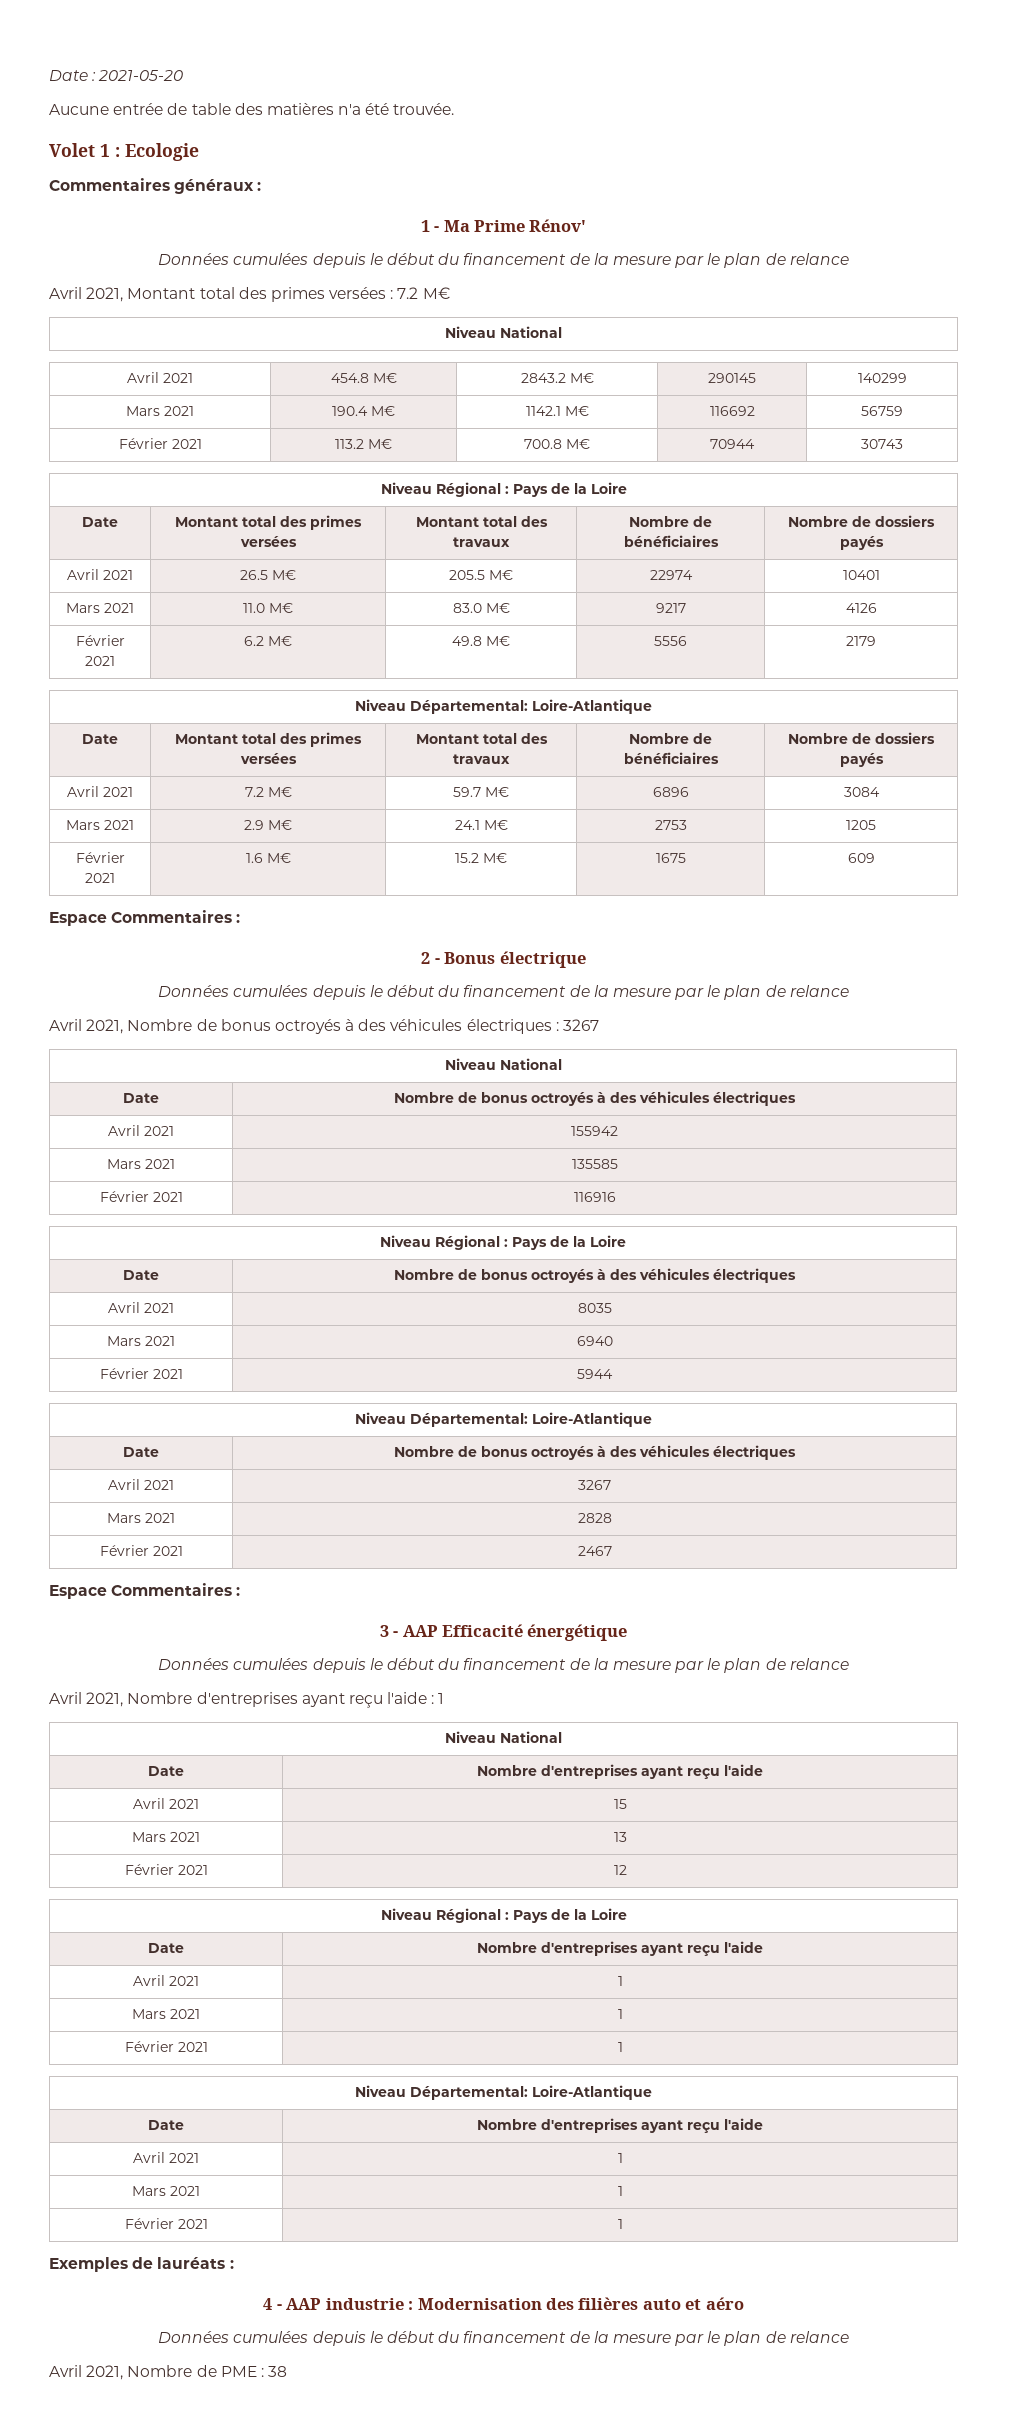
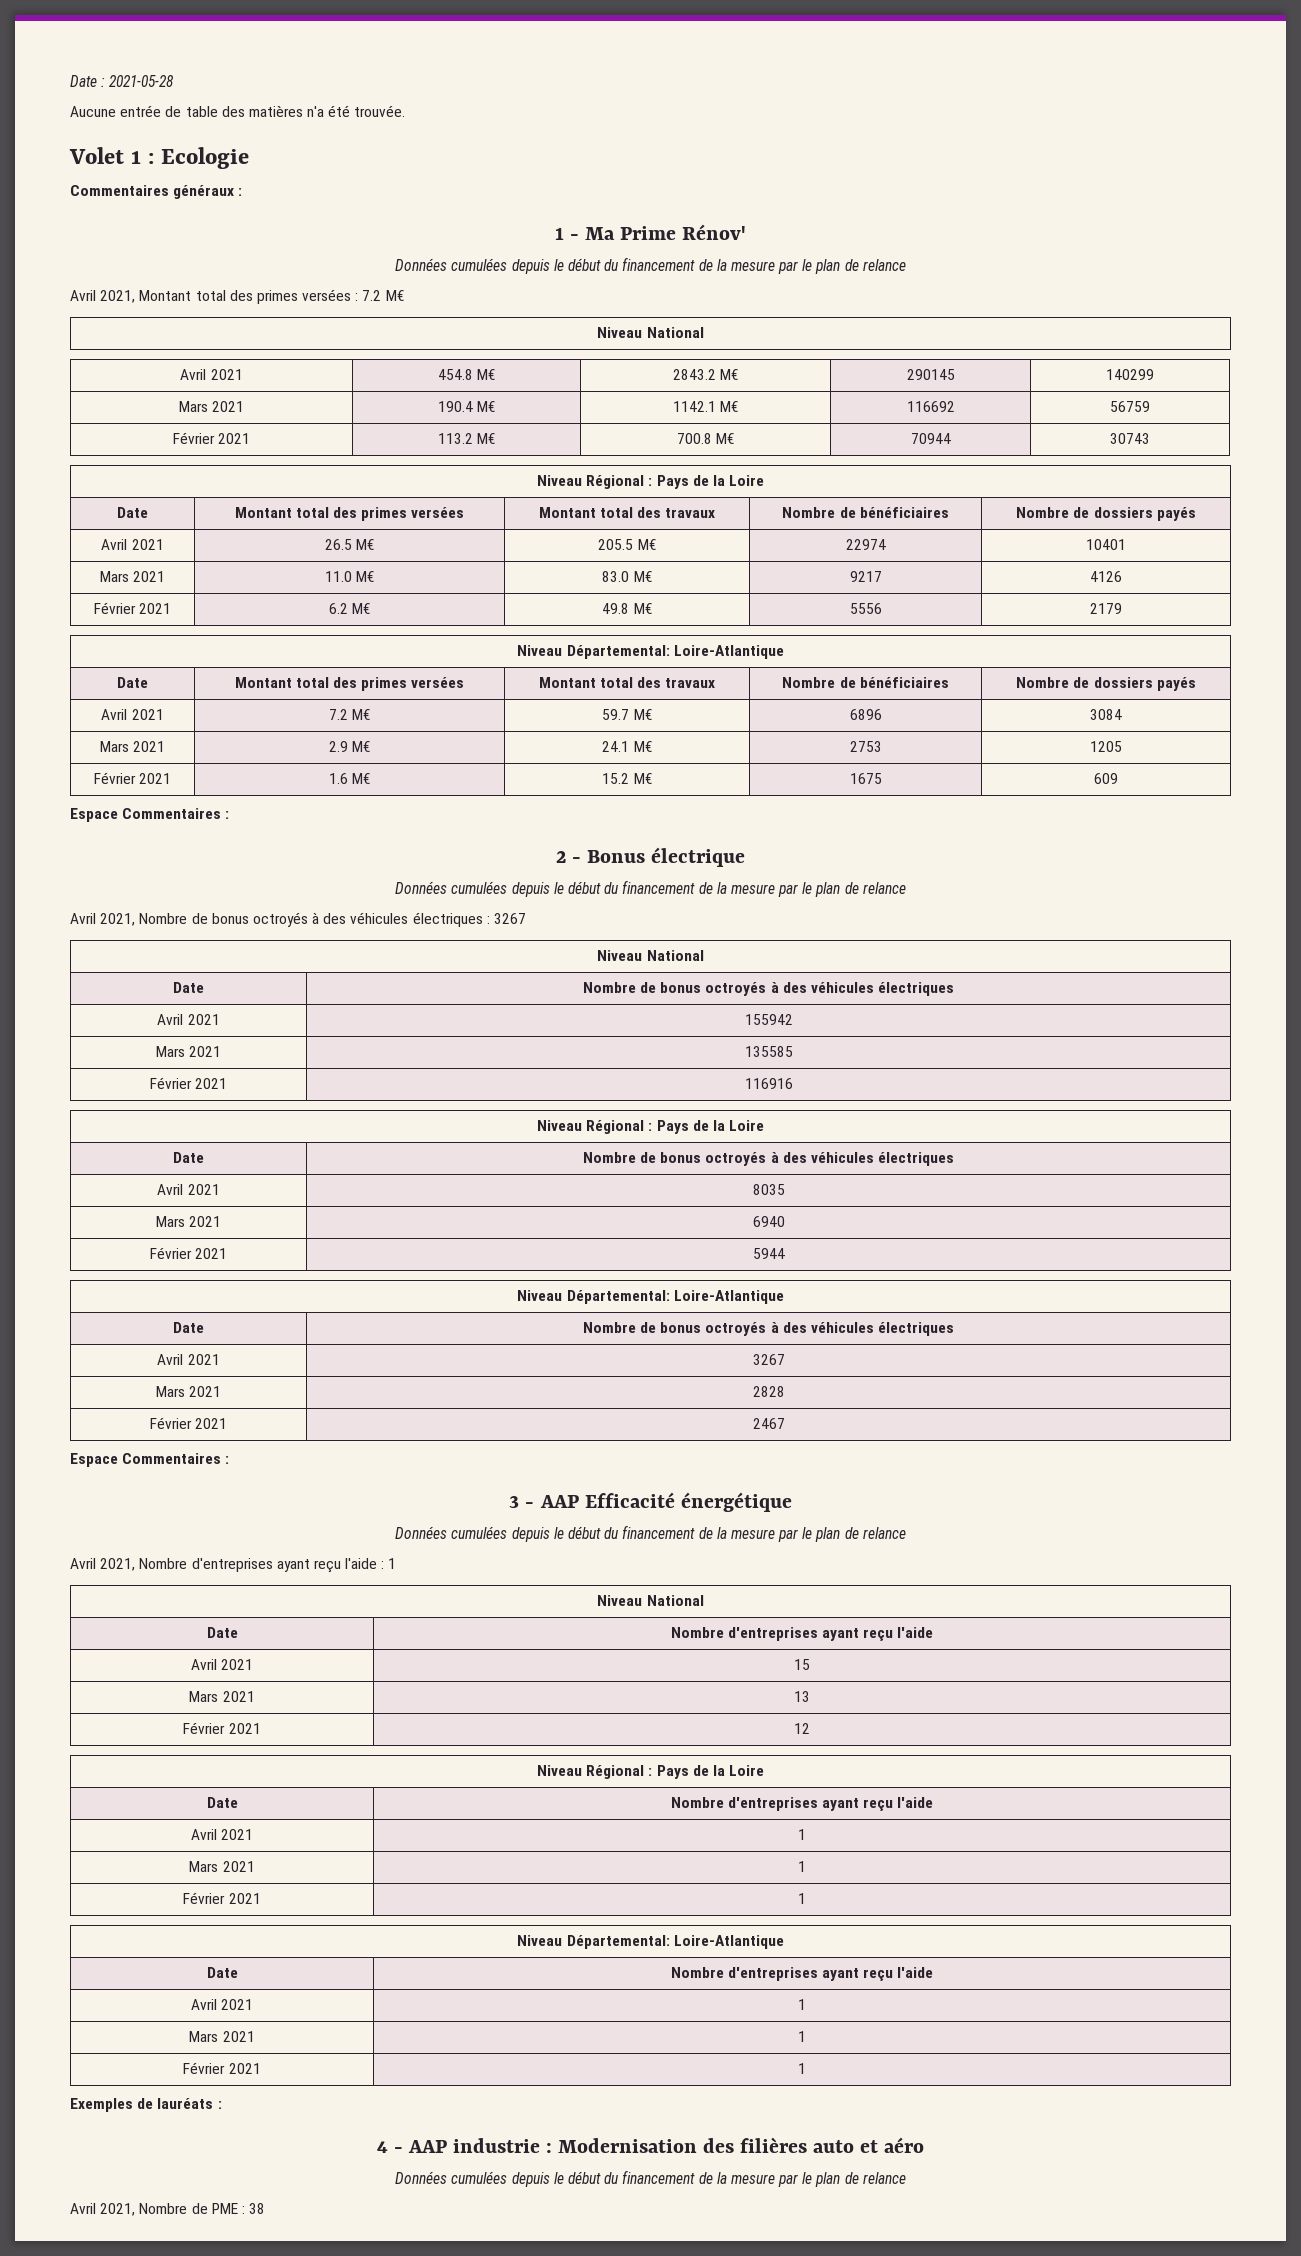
- Date : 2021-05-20
+ Date : 2021-05-28

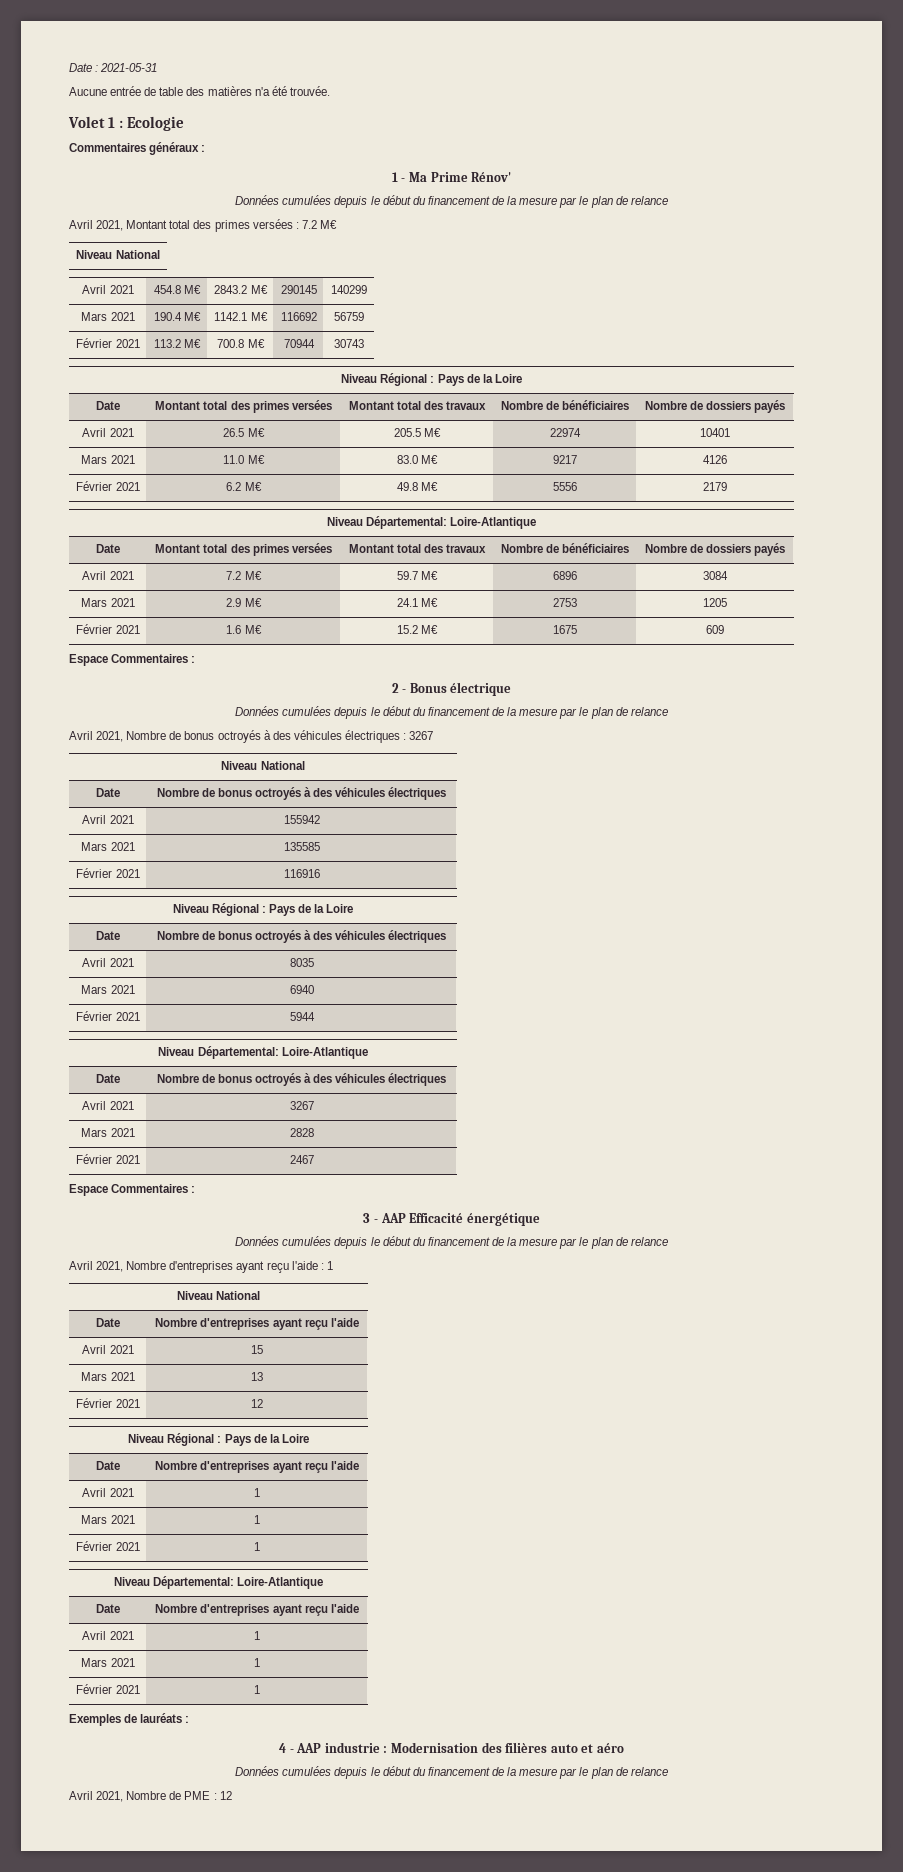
- Date : 2021-05-28
+ Date : 2021-05-31
- Avril 2021, Nombre de PME : 38
+ Avril 2021, Nombre de PME : 12

